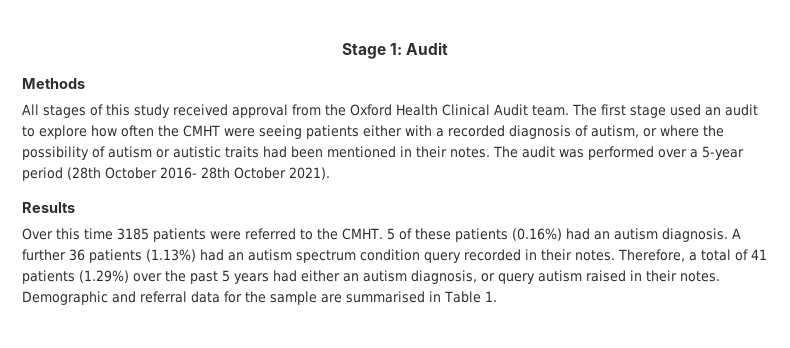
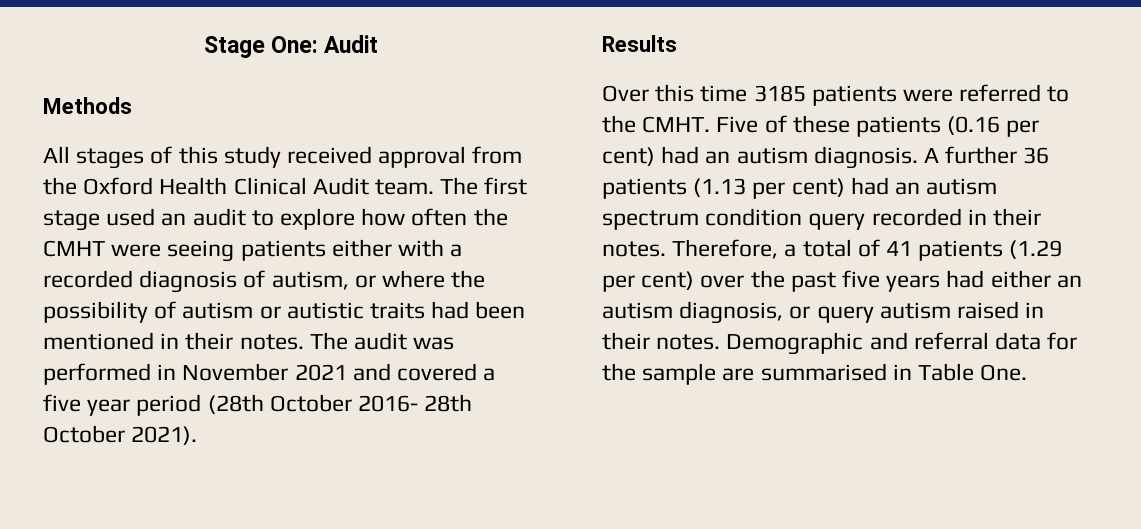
- Stage 1: Audit
+ Stage One: Audit
- The audit was performed over a 5-year period (28th October 2016- 28th October 2021).
+ The audit was performed in November 2021 and covered a five year period (28th October 2016- 28th October 2021).
- 5 of these patients (0.16%) had an autism diagnosis.
+ Five of these patients (0.16 per cent) had an autism diagnosis.
- A further 36 patients (1.13%) had an autism spectrum condition query recorded in their notes.
+ A further 36 patients (1.13 per cent) had an autism spectrum condition query recorded in their notes.
- Therefore, a total of 41 patients (1.29%) over the past 5 years had either an autism diagnosis, or query autism raised in their notes.
+ Therefore, a total of 41 patients (1.29 per cent) over the past five years had either an autism diagnosis, or query autism raised in their notes.
- Demographic and referral data for the sample are summarised in Table 1.
+ Demographic and referral data for the sample are summarised in Table One.

